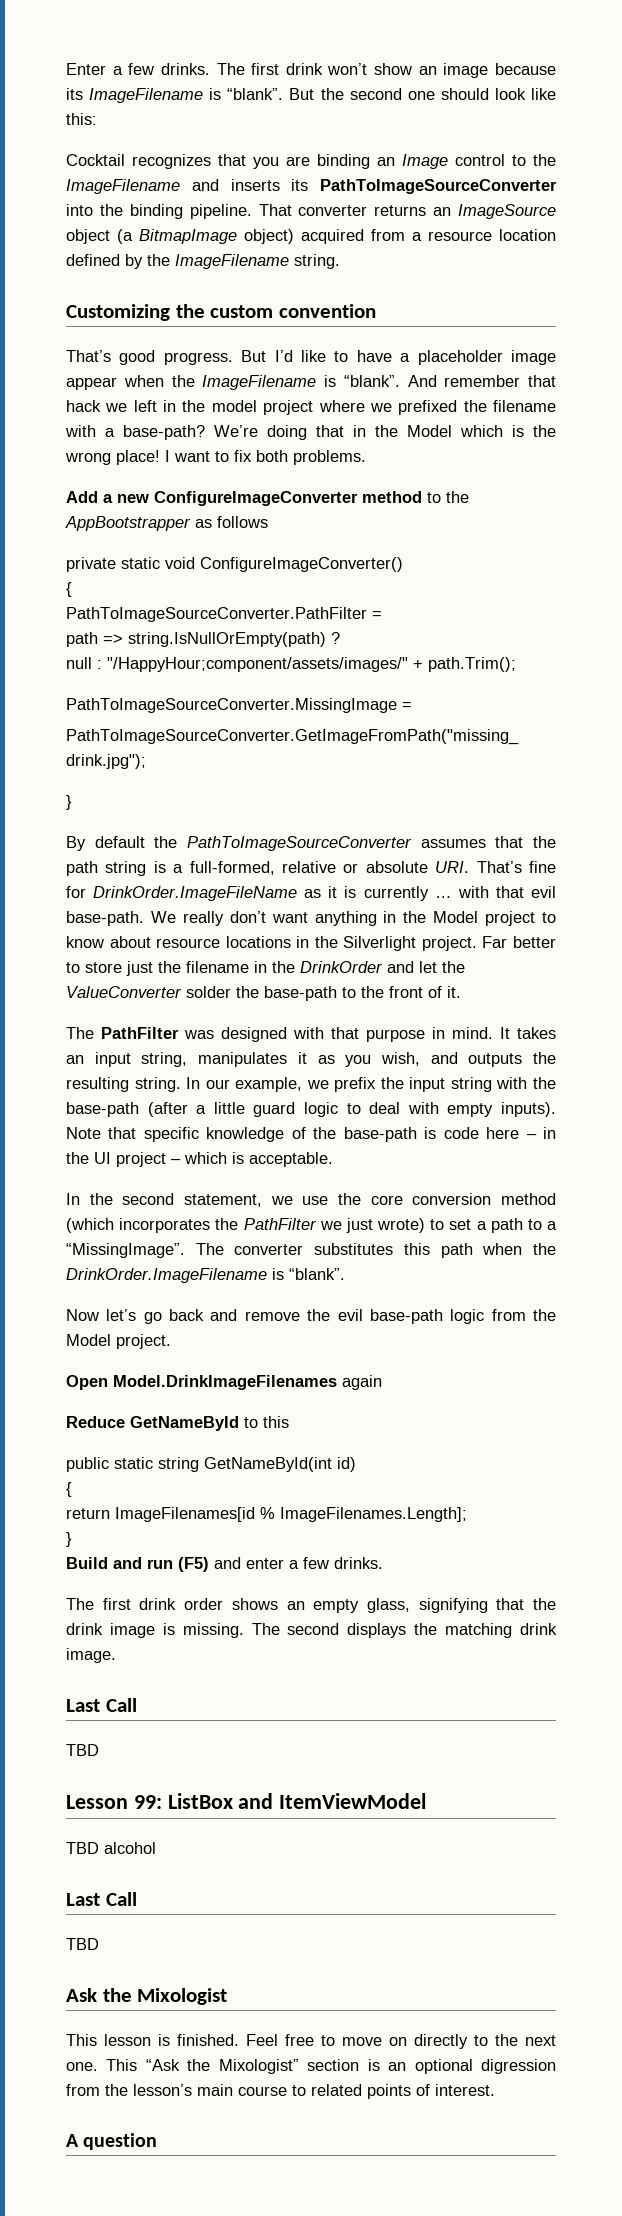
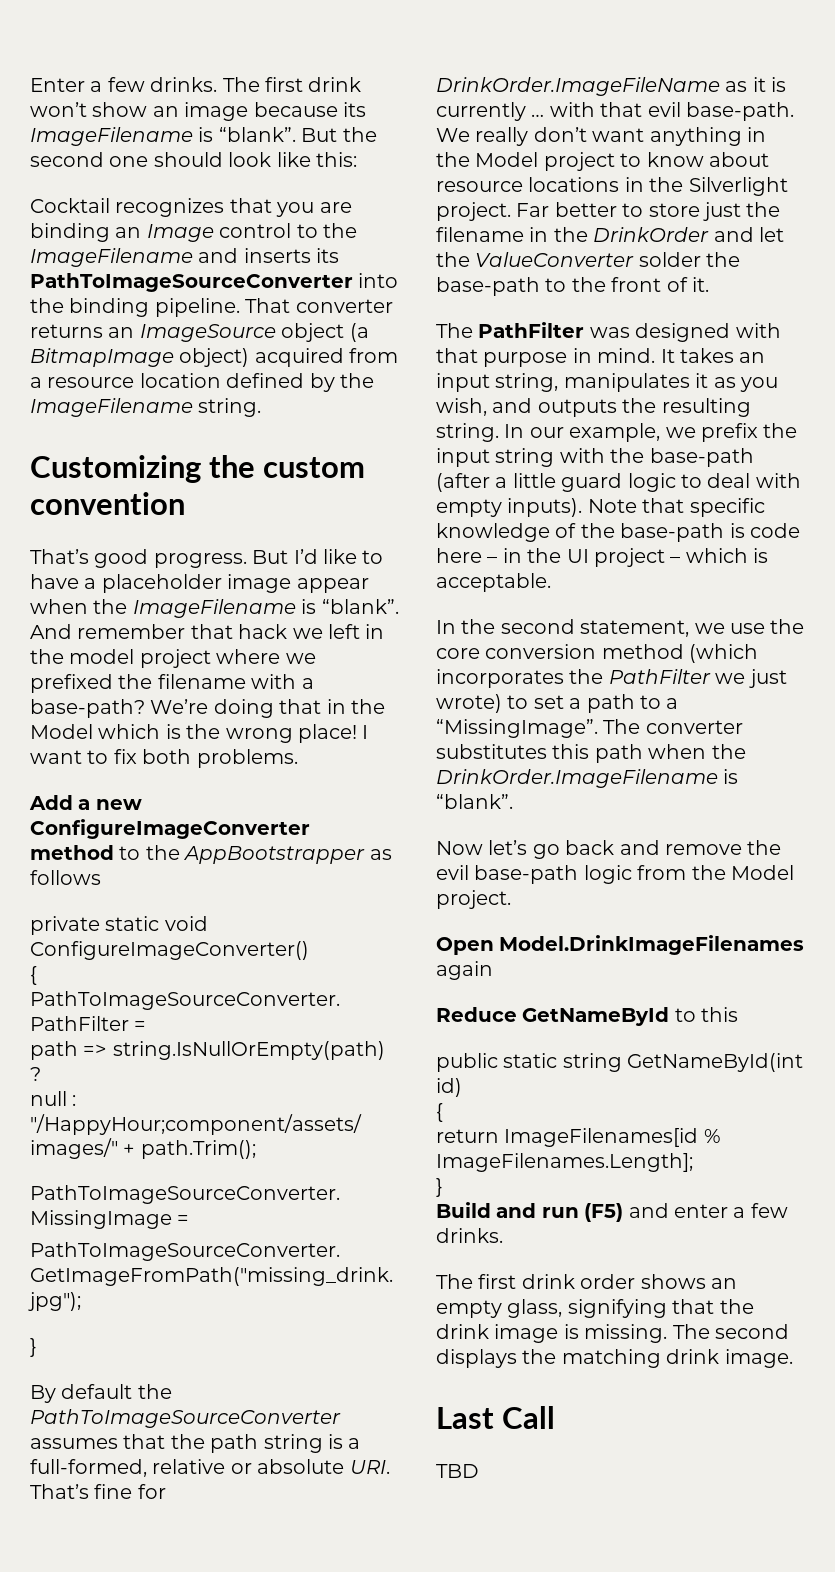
- Lesson 99: ListBox and ItemViewModel
- TBD alcohol
- Last Call
- TBD
- Ask the Mixologist
- This lesson is finished. Feel free to move on directly to the next one. This “Ask the Mixologist” section is an optional digression from the lesson’s main course to related points of interest.
- A question

